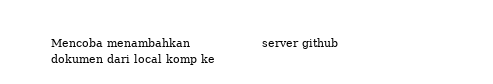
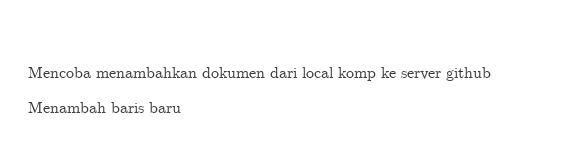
+ Menambah baris baru

